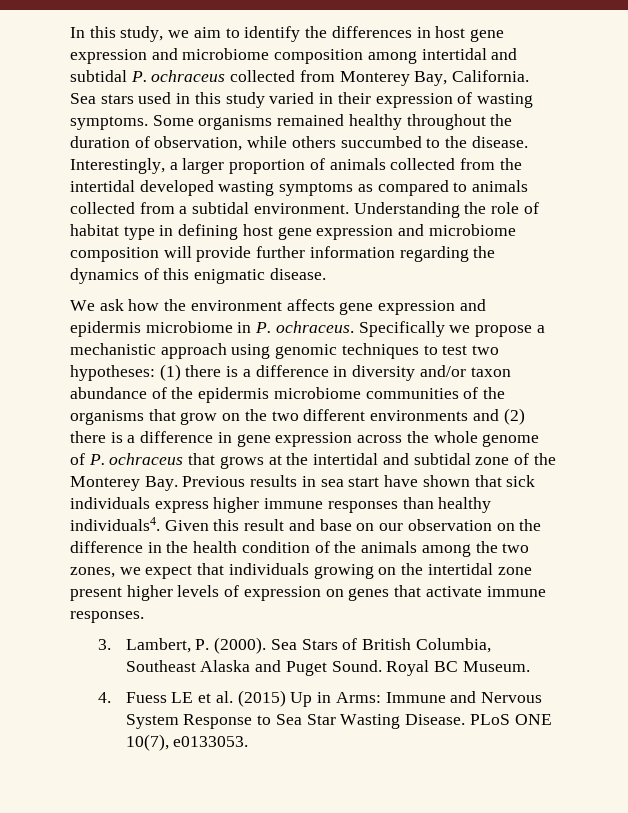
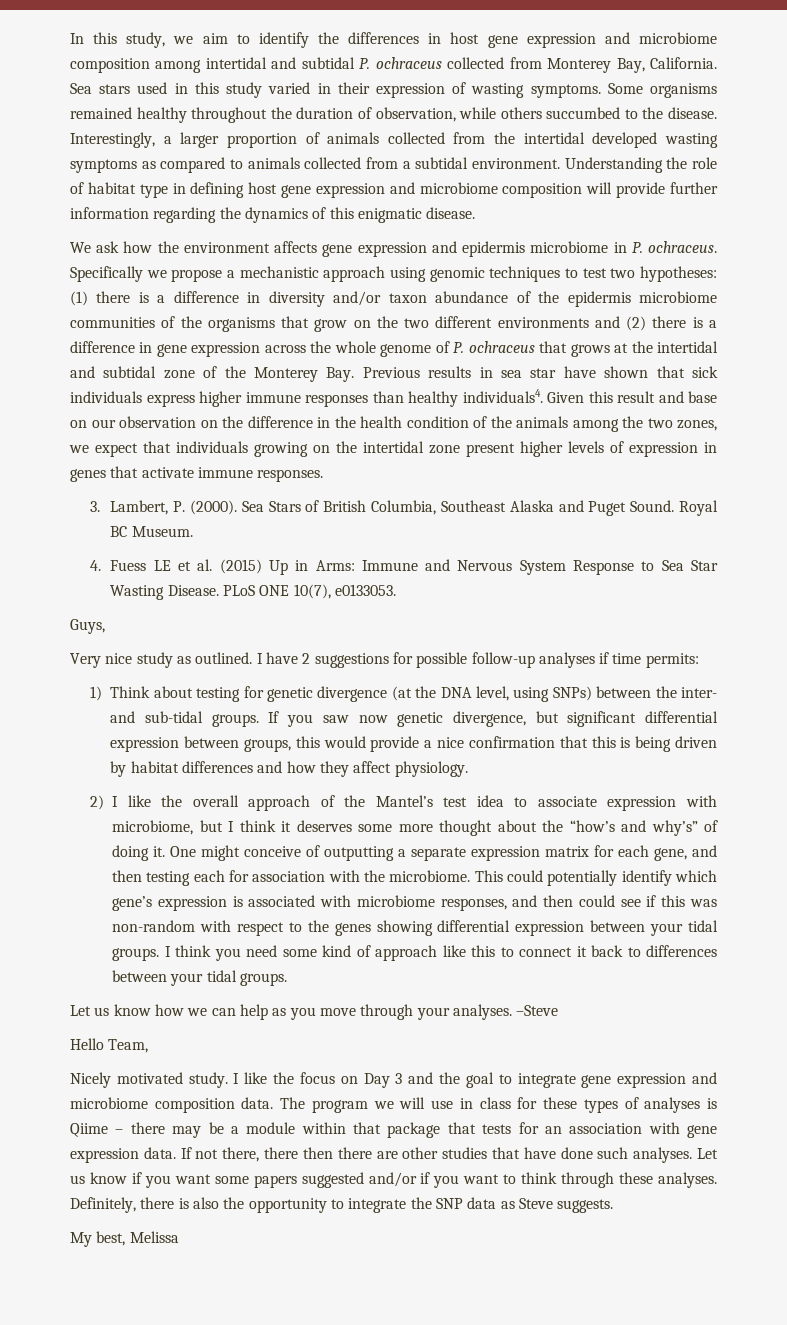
- (1) there is a difference in diversity and/or taxon abundance of the epidermis microbiome communities of the organisms that grow on the two different environments and (2) there is a difference in gene expression across the whole genome of P. ochraceus that grows at the intertidal and subtidal zone of the Monterey Bay. Previous results in sea start have shown that sick individuals express higher immune responses than healthy individuals4.
+ (1) there is a difference in diversity and/or taxon abundance of the epidermis microbiome communities of the organisms that grow on the two different environments and (2) there is a difference in gene expression across the whole genome of P. ochraceus that grows at the intertidal and subtidal zone of the Monterey Bay. Previous results in sea star have shown that sick individuals express higher immune responses than healthy individuals4.
- Given this result and base on our observation on the difference in the health condition of the animals among the two zones, we expect that individuals growing on the intertidal zone present higher levels of expression on genes that activate immune responses.
+ Given this result and base on our observation on the difference in the health condition of the animals among the two zones, we expect that individuals growing on the intertidal zone present higher levels of expression in genes that activate immune responses.
+ Guys,
+ Very nice study as outlined. I have 2 suggestions for possible follow-up analyses if time permits:
+ 1) Think about testing for genetic divergence (at the DNA level, using SNPs) between the inter- and sub-tidal groups. If you saw now genetic divergence, but significant differential expression between groups, this would provide a nice confirmation that this is being driven by habitat differences and how they affect physiology.
+ 2) I like the overall approach of the Mantel’s test idea to associate expression with microbiome, but I think it deserves some more thought about the “how’s and why’s” of doing it. One might conceive of outputting a separate expression matrix for each gene, and then testing each for association with the microbiome. This could potentially identify which gene’s expression is associated with microbiome responses, and then could see if this was non-random with respect to the genes showing differential expression between your tidal groups. I think you need some kind of approach like this to connect it back to differences between your tidal groups.
+ Let us know how we can help as you move through your analyses. –Steve
+ Hello Team,
+ Nicely motivated study. I like the focus on Day 3 and the goal to integrate gene expression and microbiome composition data. The program we will use in class for these types of analyses is Qiime – there may be a module within that package that tests for an association with gene expression data. If not there, there then there are other studies that have done such analyses. Let us know if you want some papers suggested and/or if you want to think through these analyses. Definitely, there is also the opportunity to integrate the SNP data as Steve suggests.
+ My best, Melissa

